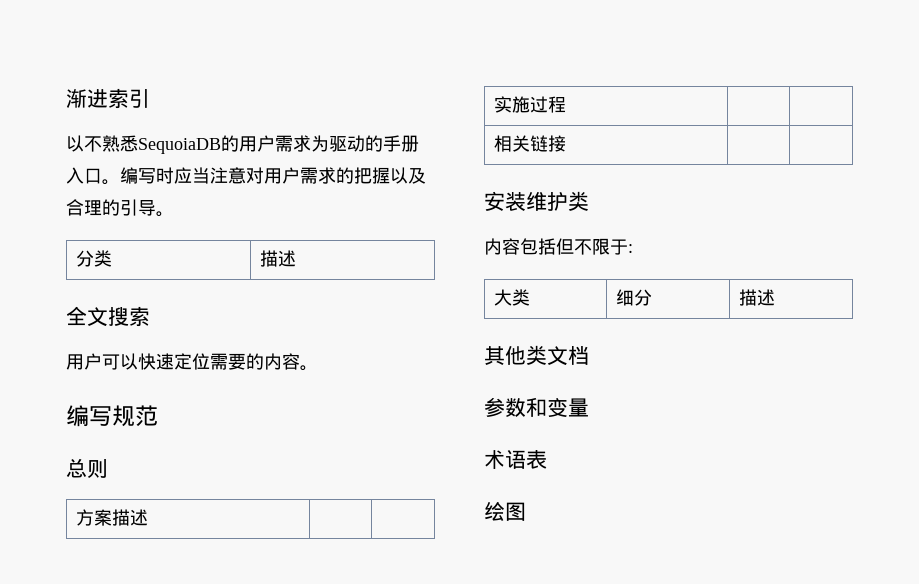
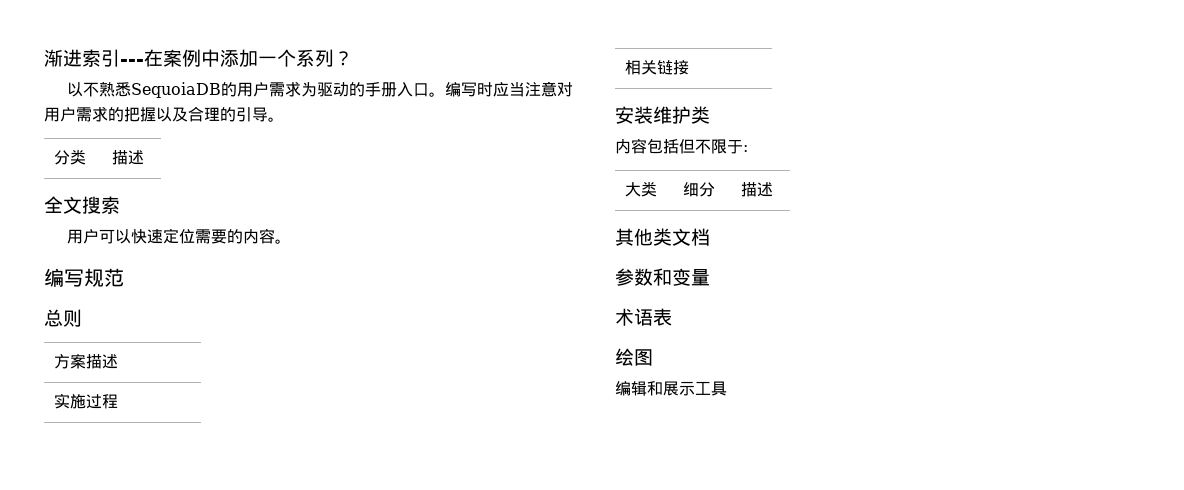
- 渐进索引
+ 渐进索引---在案例中添加一个系列？
+ 编辑和展示工具

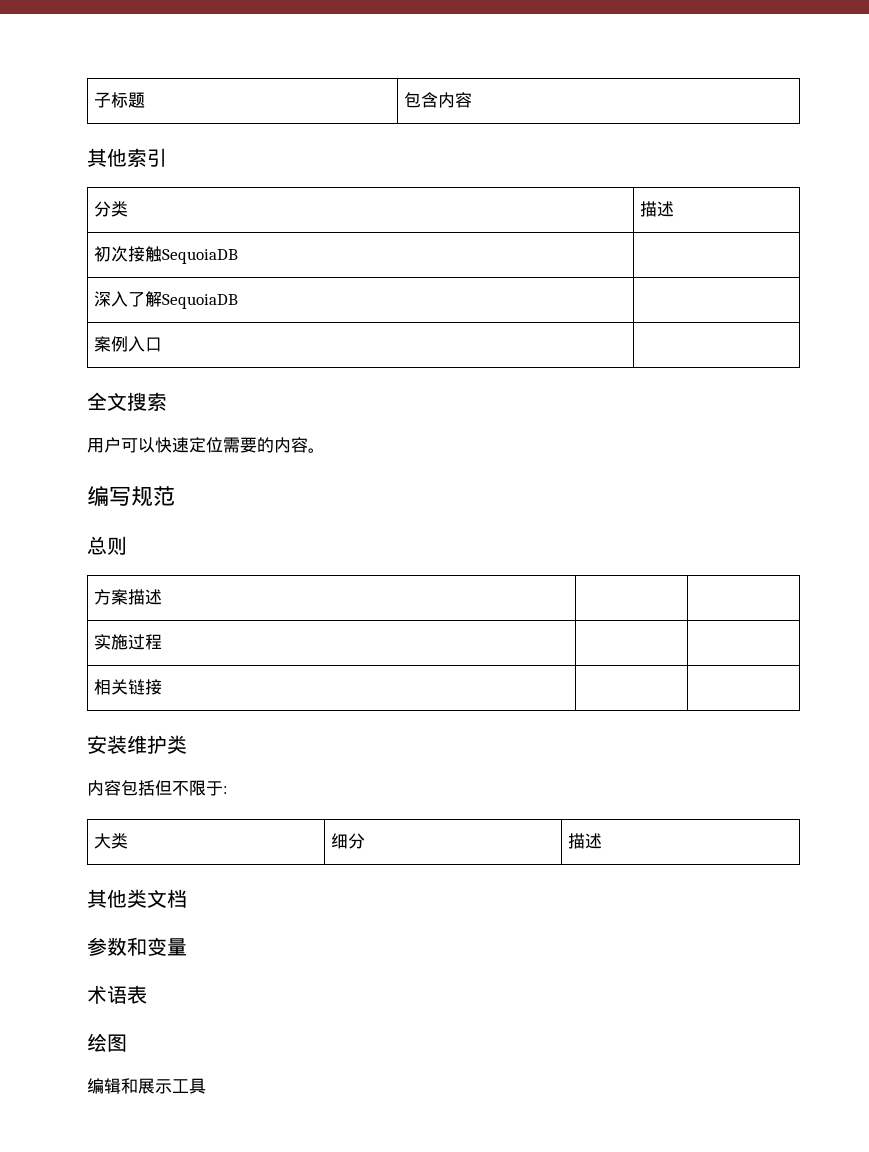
- 渐进索引---在案例中添加一个系列？
- 以不熟悉SequoiaDB的用户需求为驱动的手册入口。编写时应当注意对用户需求的把握以及合理的引导。
+ 子标题 | 包含内容
+ 其他索引
  分类 | 描述
+ 初次接触SequoiaDB |
+ 深入了解SequoiaDB |
+ 案例入口 |

